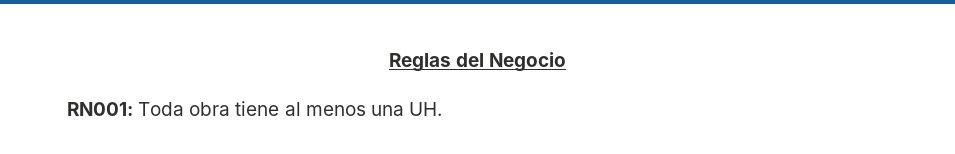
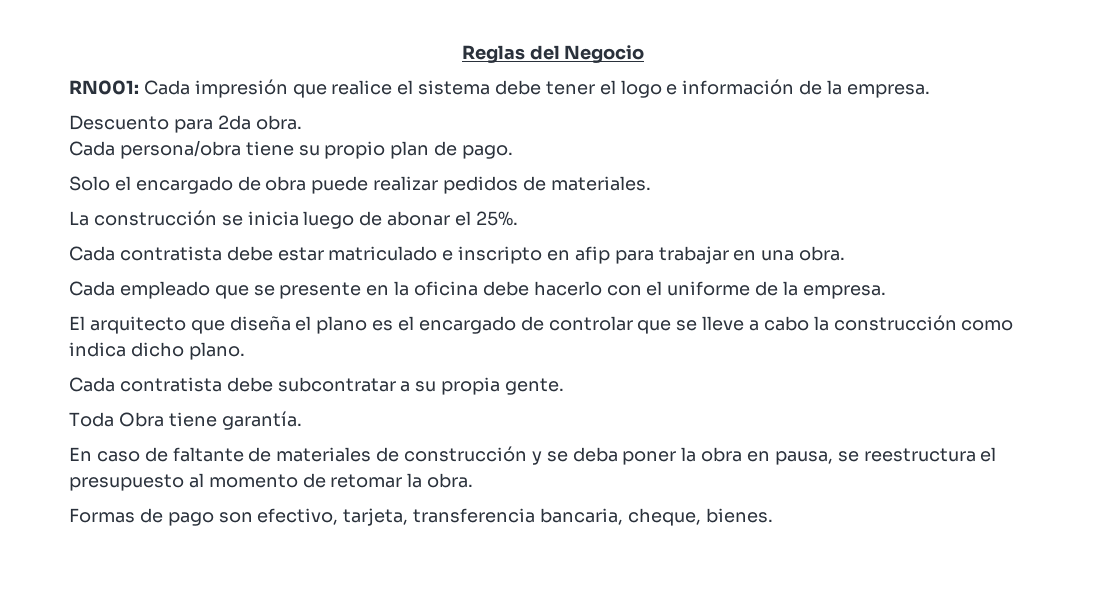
- RN001: Toda obra tiene al menos una UH.
+ RN001: Cada impresión que realice el sistema debe tener el logo e información de la empresa.
+ Descuento para 2da obra.
+ Cada persona/obra tiene su propio plan de pago.
+ Solo el encargado de obra puede realizar pedidos de materiales.
+ La construcción se inicia luego de abonar el 25%.
+ Cada contratista debe estar matriculado e inscripto en afip para trabajar en una obra.
+ Cada empleado que se presente en la oficina debe hacerlo con el uniforme de la empresa.
+ El arquitecto que diseña el plano es el encargado de controlar que se lleve a cabo la construcción como indica dicho plano.
+ Cada contratista debe subcontratar a su propia gente.
+ Toda Obra tiene garantía.
+ En caso de faltante de materiales de construcción y se deba poner la obra en pausa, se reestructura el presupuesto al momento de retomar la obra.
+ Formas de pago son efectivo, tarjeta, transferencia bancaria, cheque, bienes.

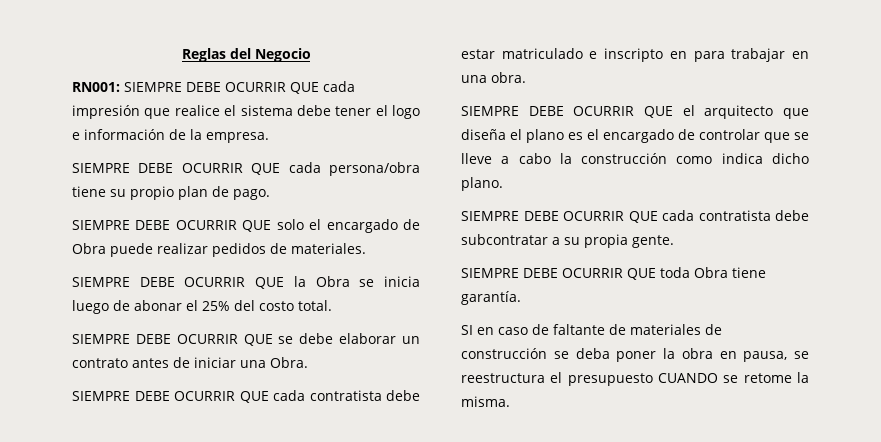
- RN001: Cada impresión que realice el sistema debe tener el logo e información de la empresa.
+ RN001: SIEMPRE DEBE OCURRIR QUE cada impresión que realice el sistema debe tener el logo e información de la empresa.
- Descuento para 2da obra.
- Cada persona/obra tiene su propio plan de pago.
+ SIEMPRE DEBE OCURRIR QUE cada persona/obra tiene su propio plan de pago.
- Solo el encargado de obra puede realizar pedidos de materiales.
+ SIEMPRE DEBE OCURRIR QUE solo el encargado de Obra puede realizar pedidos de materiales.
- La construcción se inicia luego de abonar el 25%.
- Cada contratista debe estar matriculado e inscripto en afip para trabajar en una obra.
+ SIEMPRE DEBE OCURRIR QUE la Obra se inicia luego de abonar el 25% del costo total.
+ SIEMPRE DEBE OCURRIR QUE se debe elaborar un contrato antes de iniciar una Obra.
+ SIEMPRE DEBE OCURRIR QUE cada contratista debe estar matriculado e inscripto en para trabajar en una obra.
- Cada empleado que se presente en la oficina debe hacerlo con el uniforme de la empresa.
- El arquitecto que diseña el plano es el encargado de controlar que se lleve a cabo la construcción como indica dicho plano.
+ SIEMPRE DEBE OCURRIR QUE el arquitecto que diseña el plano es el encargado de controlar que se lleve a cabo la construcción como indica dicho plano.
- Cada contratista debe subcontratar a su propia gente.
+ SIEMPRE DEBE OCURRIR QUE cada contratista debe subcontratar a su propia gente.
- Toda Obra tiene garantía.
+ SIEMPRE DEBE OCURRIR QUE toda Obra tiene garantía.
- En caso de faltante de materiales de construcción y se deba poner la obra en pausa, se reestructura el presupuesto al momento de retomar la obra.
- Formas de pago son efectivo, tarjeta, transferencia bancaria, cheque, bienes.
+ SI en caso de faltante de materiales de construcción se deba poner la obra en pausa, se reestructura el presupuesto CUANDO se retome la misma.

